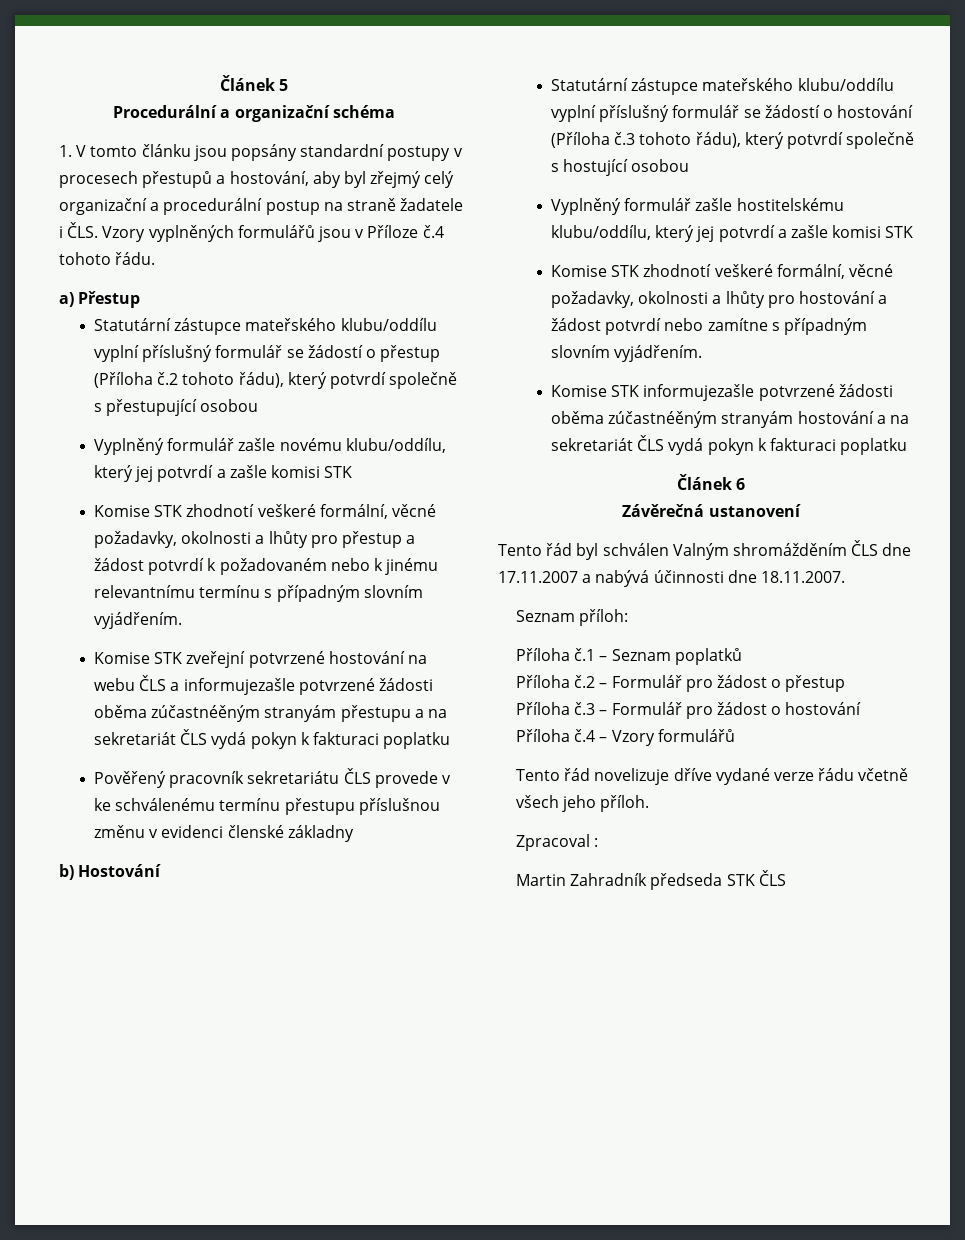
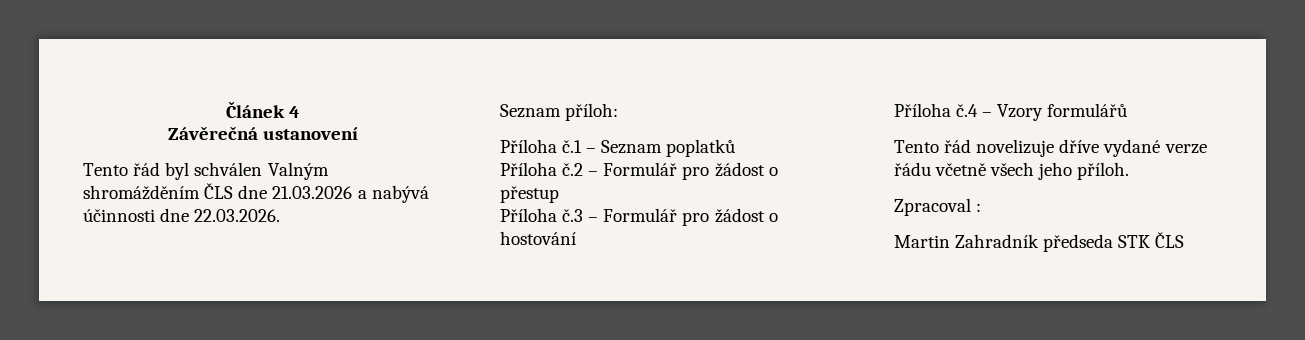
- Článek 5
- Procedurální a organizační schéma
- 1. V tomto článku jsou popsány standardní postupy v procesech přestupů a hostování, aby byl zřejmý celý organizační a procedurální postup na straně žadatele i ČLS. Vzory vyplněných formulářů jsou v Příloze č.4 tohoto řádu.
- a) Přestup
- Statutární zástupce mateřského klubu/oddílu vyplní příslušný formulář se žádostí o přestup (Příloha č.2 tohoto řádu), který potvrdí společně s přestupující osobou
- Vyplněný formulář zašle novému klubu/oddílu, který jej potvrdí a zašle komisi STK
- Komise STK zhodnotí veškeré formální, věcné požadavky, okolnosti a lhůty pro přestup a žádost potvrdí k požadovaném nebo k jinému relevantnímu termínu s případným slovním vyjádřením.
- Komise STK zveřejní potvrzené hostování na webu ČLS a informujezašle potvrzené žádosti oběma zúčastnéěným stranyám přestupu a na sekretariát ČLS vydá pokyn k fakturaci poplatku
- Pověřený pracovník sekretariátu ČLS provede v ke schválenému termínu přestupu příslušnou změnu v evidenci členské základny
- b) Hostování
- Statutární zástupce mateřského klubu/oddílu vyplní příslušný formulář se žádostí o hostování (Příloha č.3 tohoto řádu), který potvrdí společně s hostující osobou
- Vyplněný formulář zašle hostitelskému klubu/oddílu, který jej potvrdí a zašle komisi STK
- Komise STK zhodnotí veškeré formální, věcné požadavky, okolnosti a lhůty pro hostování a žádost potvrdí nebo zamítne s případným slovním vyjádřením.
- Komise STK informujezašle potvrzené žádosti oběma zúčastnéěným stranyám hostování a na sekretariát ČLS vydá pokyn k fakturaci poplatku
- Článek 6
+ Článek 4
- Tento řád byl schválen Valným shromážděním ČLS dne 17.11.2007 a nabývá účinnosti dne 18.11.2007.
+ Tento řád byl schválen Valným shromážděním ČLS dne 21.03.2026 a nabývá účinnosti dne 22.03.2026.

